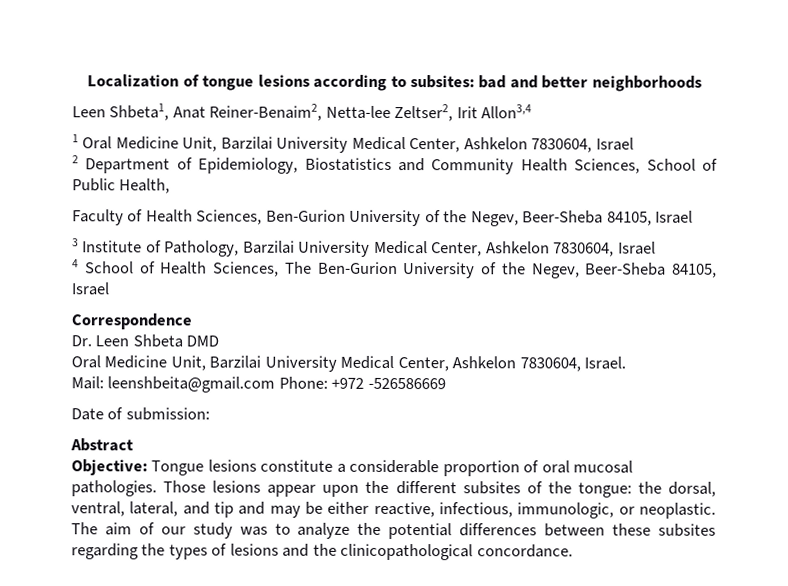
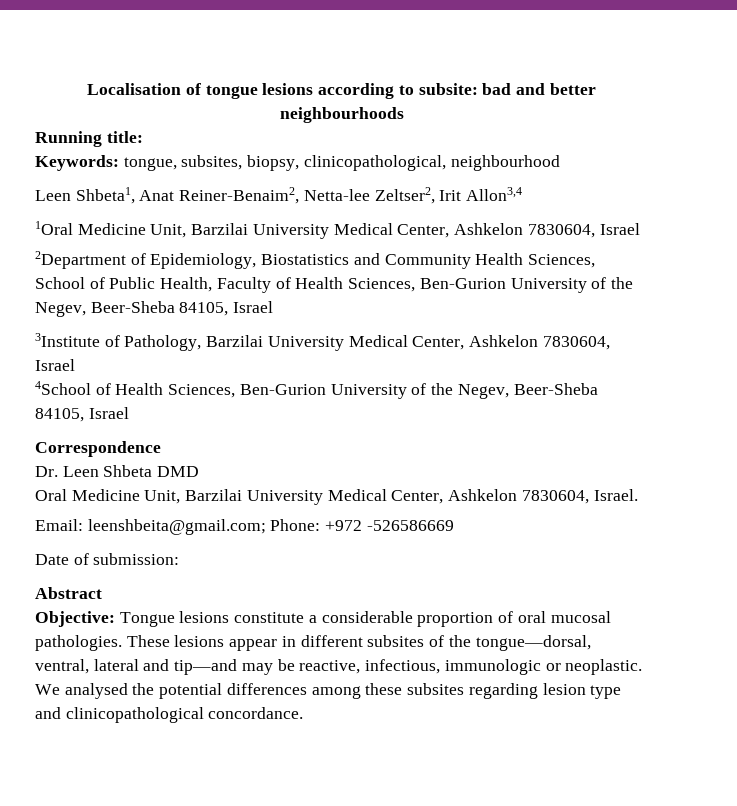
- Localization of tongue lesions according to subsites: bad and better neighborhoods
+ Localisation of tongue lesions according to subsite: bad and better neighbourhoods
+ Running title:
+ Keywords: tongue, subsites, biopsy, clinicopathological, neighbourhood
- 1 Oral Medicine Unit, Barzilai University Medical Center, Ashkelon 7830604, Israel
+ 1Oral Medicine Unit, Barzilai University Medical Center, Ashkelon 7830604, Israel
- 2 Department of Epidemiology, Biostatistics and Community Health Sciences, School of Public Health,
- Faculty of Health Sciences, Ben-Gurion University of the Negev, Beer-Sheba 84105, Israel
+ 2Department of Epidemiology, Biostatistics and Community Health Sciences, School of Public Health, Faculty of Health Sciences, Ben-Gurion University of the Negev, Beer-Sheba 84105, Israel
- 3 Institute of Pathology, Barzilai University Medical Center, Ashkelon 7830604, Israel
+ 3Institute of Pathology, Barzilai University Medical Center, Ashkelon 7830604, Israel
- 4 School of Health Sciences, The Ben-Gurion University of the Negev, Beer-Sheba 84105, Israel
+ 4School of Health Sciences, Ben-Gurion University of the Negev, Beer-Sheba 84105, Israel
- Mail: leenshbeita@gmail.com Phone: +972 -526586669
+ Email: leenshbeita@gmail.com; Phone: +972 -526586669
- Those lesions appear upon the different subsites of the tongue: the dorsal, ventral, lateral, and tip and may be either reactive, infectious, immunologic, or neoplastic.
+ These lesions appear in different subsites of the tongue—dorsal, ventral, lateral and tip—and may be reactive, infectious, immunologic or neoplastic.
- The aim of our study was to analyze the potential differences between these subsites regarding the types of lesions and the clinicopathological concordance.
+ We analysed the potential differences among these subsites regarding lesion type and clinicopathological concordance.

